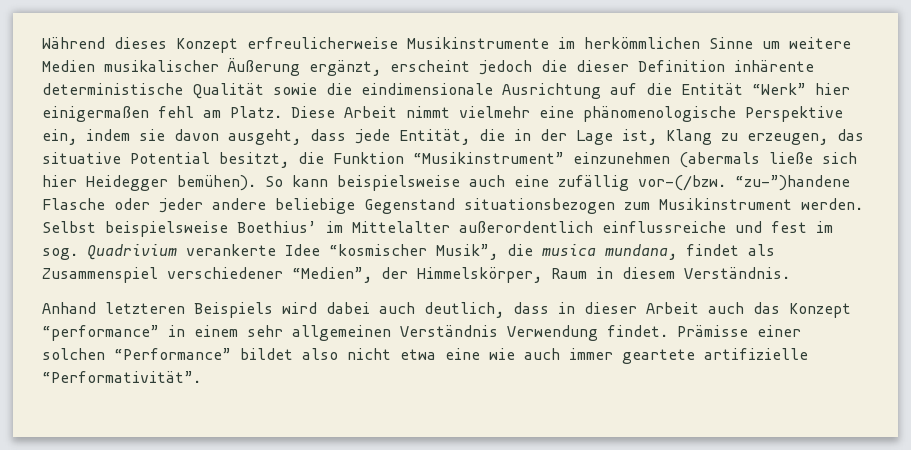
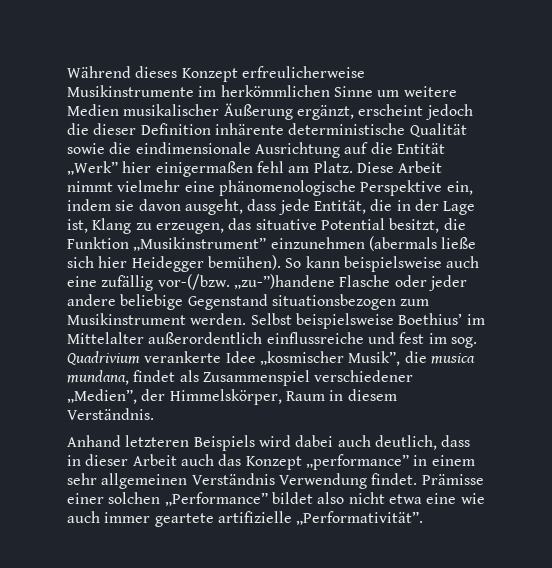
- Während dieses Konzept erfreulicherweise Musikinstrumente im herkömmlichen Sinne um weitere Medien musikalischer Äußerung ergänzt, erscheint jedoch die dieser Definition inhärente deterministische Qualität sowie die eindimensionale Ausrichtung auf die Entität “Werk” hier einigermaßen fehl am Platz.
+ Während dieses Konzept erfreulicherweise Musikinstrumente im herkömmlichen Sinne um weitere Medien musikalischer Äußerung ergänzt, erscheint jedoch die dieser Definition inhärente deterministische Qualität sowie die eindimensionale Ausrichtung auf die Entität „Werk” hier einigermaßen fehl am Platz.
- Diese Arbeit nimmt vielmehr eine phänomenologische Perspektive ein, indem sie davon ausgeht, dass jede Entität, die in der Lage ist, Klang zu erzeugen, das situative Potential besitzt, die Funktion “Musikinstrument” einzunehmen (abermals ließe sich hier Heidegger bemühen).
+ Diese Arbeit nimmt vielmehr eine phänomenologische Perspektive ein, indem sie davon ausgeht, dass jede Entität, die in der Lage ist, Klang zu erzeugen, das situative Potential besitzt, die Funktion „Musikinstrument” einzunehmen (abermals ließe sich hier Heidegger bemühen).
- “zu-”)handene Flasche oder jeder andere beliebige Gegenstand situationsbezogen zum Musikinstrument werden.
+ „zu-”)handene Flasche oder jeder andere beliebige Gegenstand situationsbezogen zum Musikinstrument werden.
- Selbst beispielsweise Boethius’ im Mittelalter außerordentlich einflussreiche und fest im sog. Quadrivium verankerte Idee “kosmischer Musik”, die musica mundana, findet als Zusammenspiel verschiedener “Medien”, der Himmelskörper, Raum in diesem Verständnis.
+ Selbst beispielsweise Boethius’ im Mittelalter außerordentlich einflussreiche und fest im sog. Quadrivium verankerte Idee „kosmischer Musik”, die musica mundana, findet als Zusammenspiel verschiedener „Medien”, der Himmelskörper, Raum in diesem Verständnis.
- Anhand letzteren Beispiels wird dabei auch deutlich, dass in dieser Arbeit auch das Konzept “performance” in einem sehr allgemeinen Verständnis Verwendung findet.
+ Anhand letzteren Beispiels wird dabei auch deutlich, dass in dieser Arbeit auch das Konzept „performance” in einem sehr allgemeinen Verständnis Verwendung findet.
- Prämisse einer solchen “Performance” bildet also nicht etwa eine wie auch immer geartete artifizielle “Performativität”.
+ Prämisse einer solchen „Performance” bildet also nicht etwa eine wie auch immer geartete artifizielle „Performativität”.

